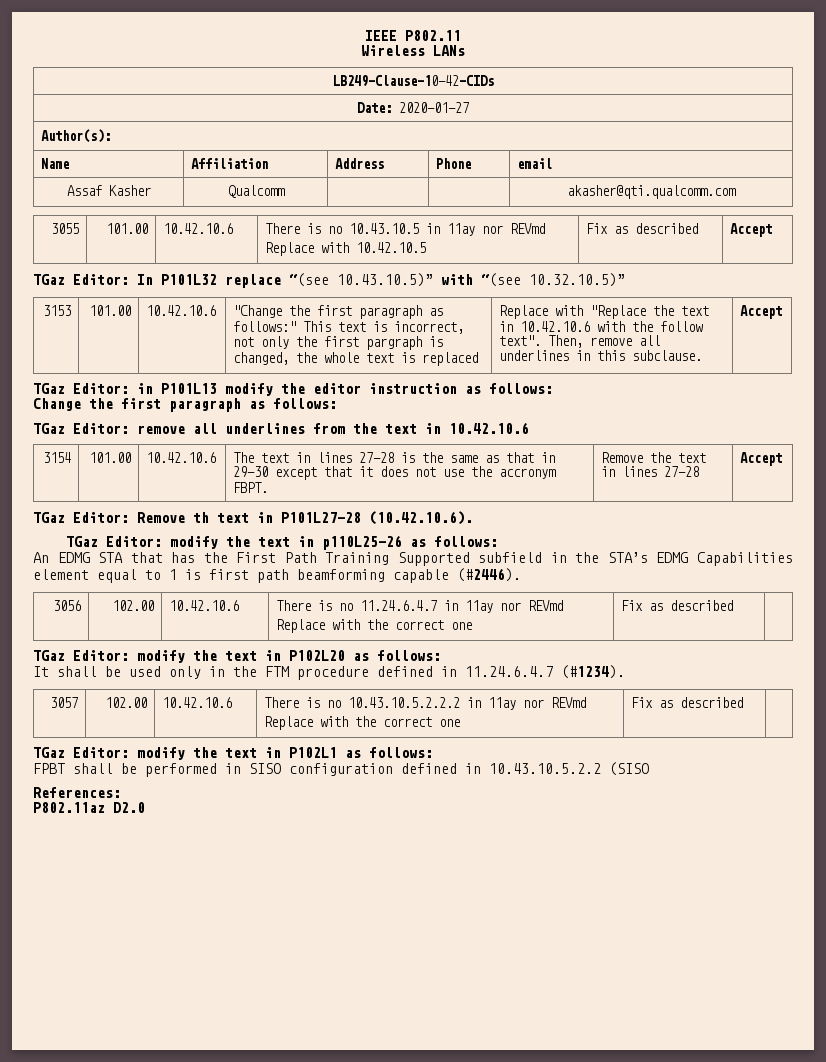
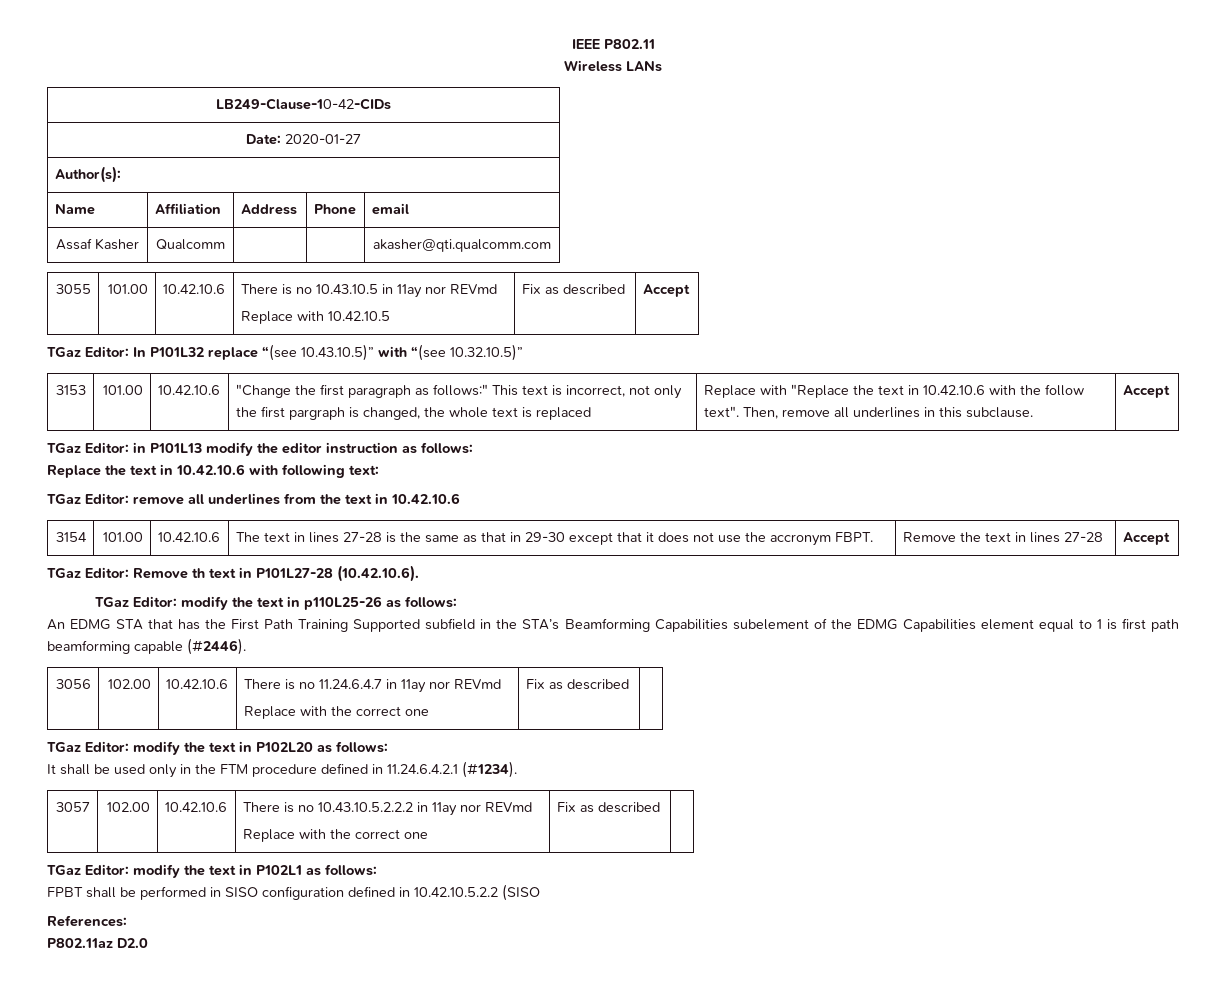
- Change the first paragraph as follows:
+ Replace the text in 10.42.10.6 with following text:
- An EDMG STA that has the First Path Training Supported subfield in the STA’s EDMG Capabilities element equal to 1 is first path beamforming capable (#2446).
+ An EDMG STA that has the First Path Training Supported subfield in the STA’s Beamforming Capabilities subelement of the EDMG Capabilities element equal to 1 is first path beamforming capable (#2446).
- It shall be used only in the FTM procedure defined in 11.24.6.4.7 (#1234).
+ It shall be used only in the FTM procedure defined in 11.24.6.4.2.1 (#1234).
- FPBT shall be performed in SISO configuration defined in 10.43.10.5.2.2 (SISO
+ FPBT shall be performed in SISO configuration defined in 10.42.10.5.2.2 (SISO

